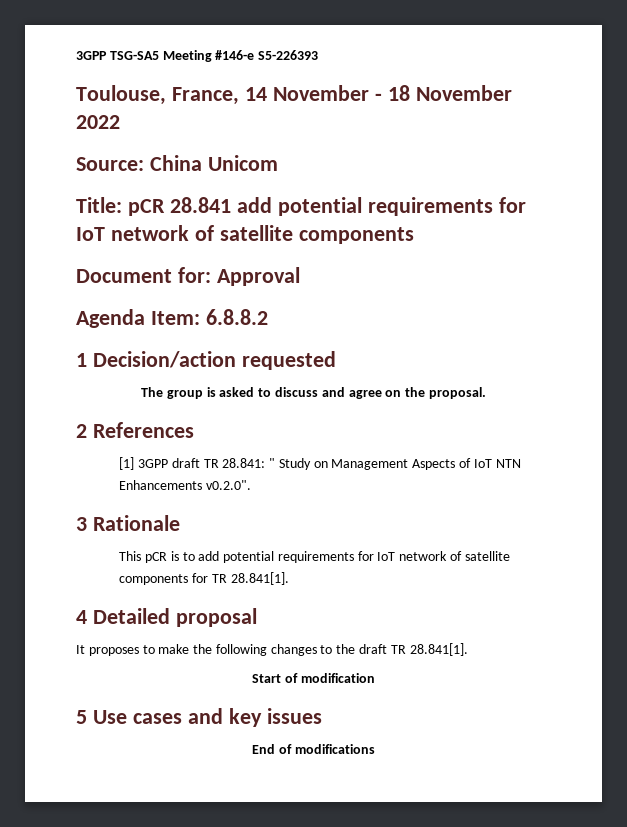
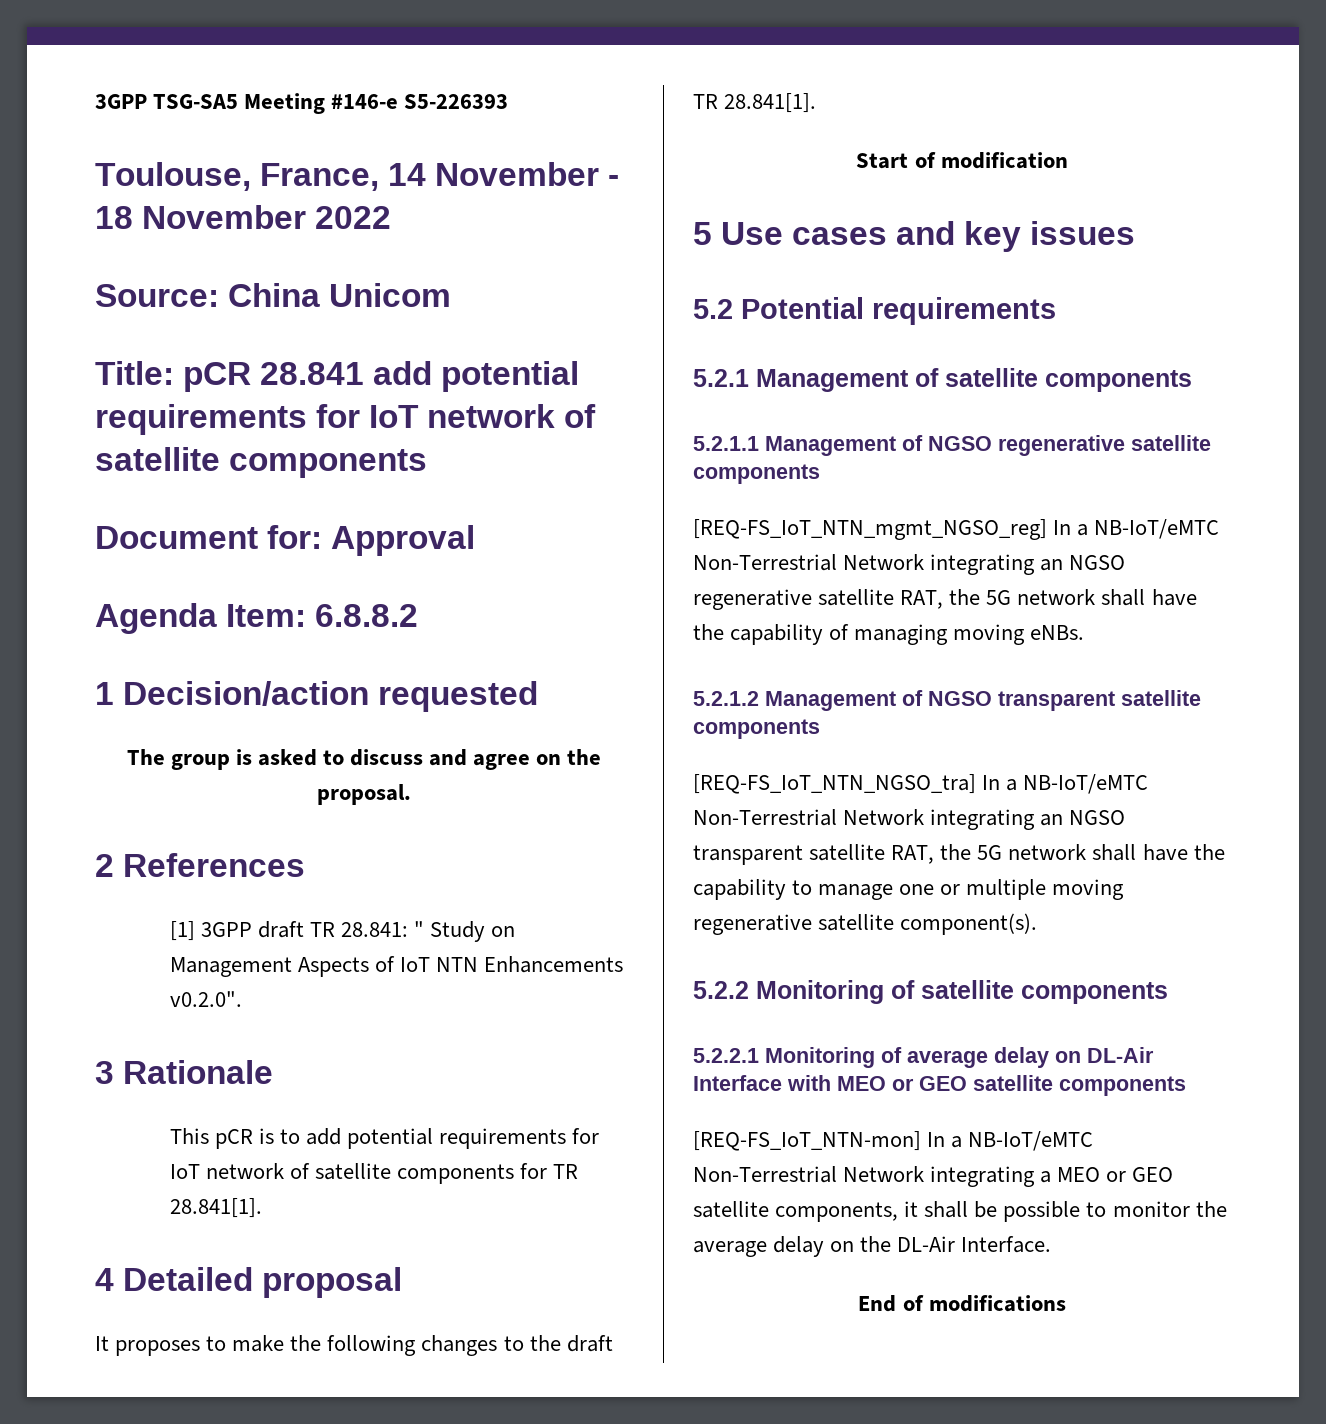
+ 5.2 Potential requirements
+ 5.2.1 Management of satellite components
+ 5.2.1.1 Management of NGSO regenerative satellite components
+ [REQ-FS_IoT_NTN_mgmt_NGSO_reg] In a NB-IoT/eMTC Non-Terrestrial Network integrating an NGSO regenerative satellite RAT, the 5G network shall have the capability of managing moving eNBs.
+ 5.2.1.2 Management of NGSO transparent satellite components
+ [REQ-FS_IoT_NTN_NGSO_tra] In a NB-IoT/eMTC Non-Terrestrial Network integrating an NGSO transparent satellite RAT, the 5G network shall have the capability to manage one or multiple moving regenerative satellite component(s).
+ 5.2.2 Monitoring of satellite components
+ 5.2.2.1 Monitoring of average delay on DL-Air Interface with MEO or GEO satellite components
+ [REQ-FS_IoT_NTN-mon] In a NB-IoT/eMTC Non-Terrestrial Network integrating a MEO or GEO satellite components, it shall be possible to monitor the average delay on the DL-Air Interface.

